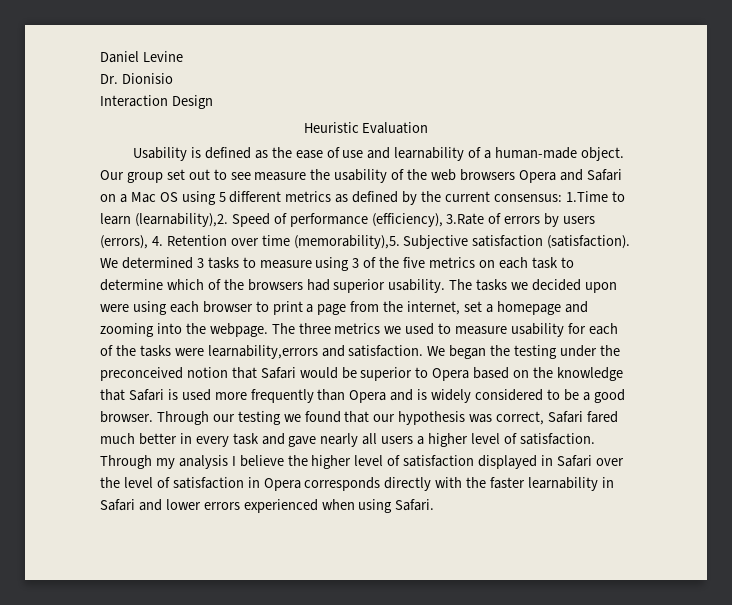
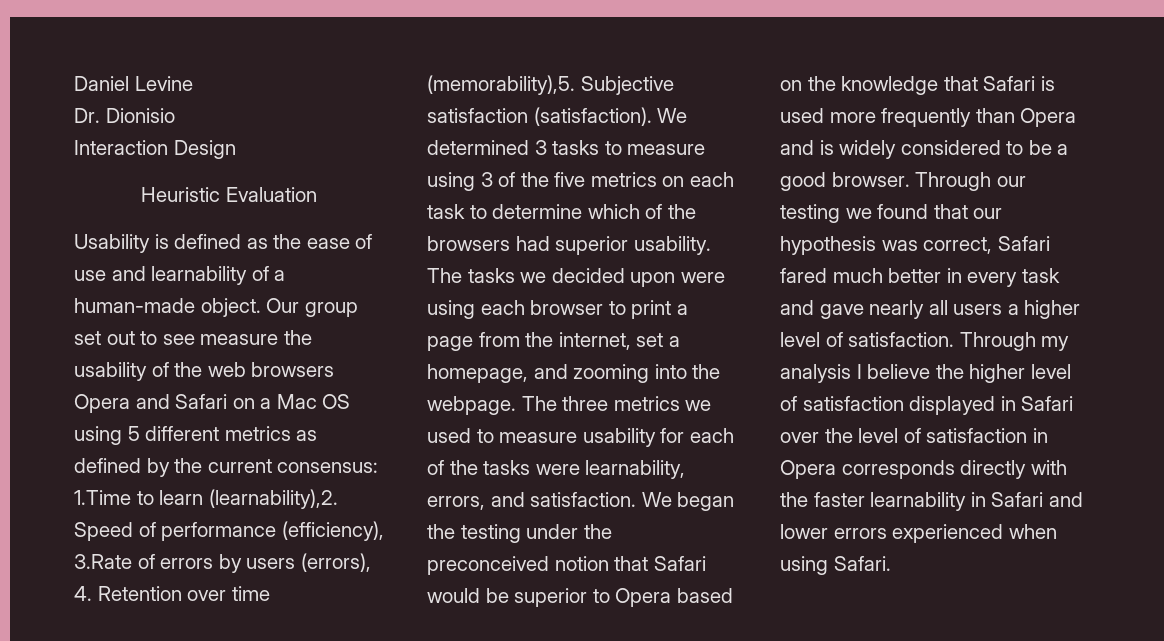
- The tasks we decided upon were using each browser to print a page from the internet, set a homepage and zooming into the webpage.
+ The tasks we decided upon were using each browser to print a page from the internet, set a homepage, and zooming into the webpage.
- The three metrics we used to measure usability for each of the tasks were learnability,errors and satisfaction.
+ The three metrics we used to measure usability for each of the tasks were learnability, errors, and satisfaction.

